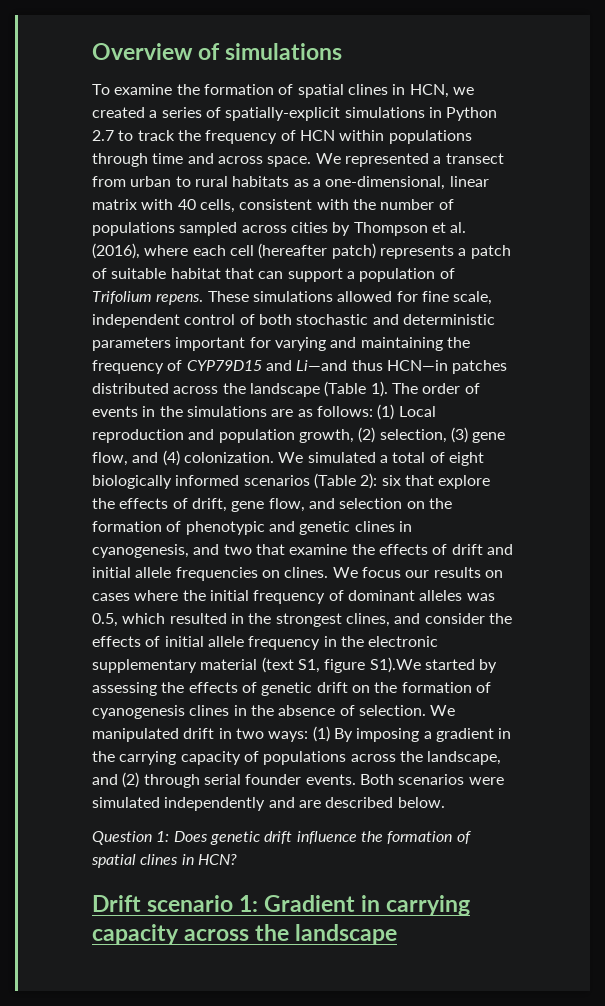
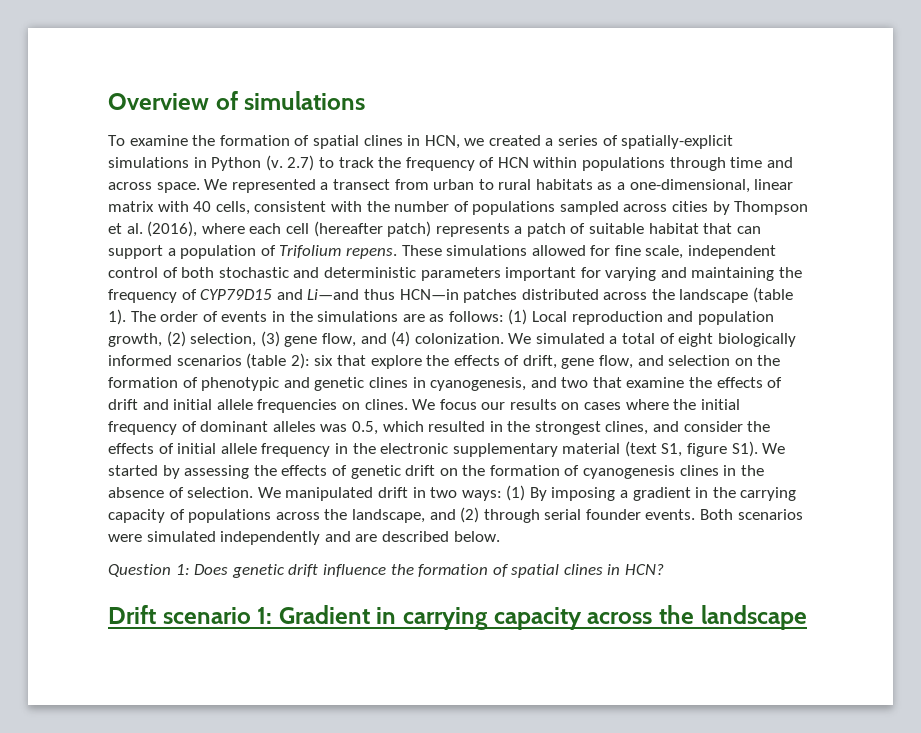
- To examine the formation of spatial clines in HCN, we created a series of spatially-explicit simulations in Python 2.7 to track the frequency of HCN within populations through time and across space.
+ To examine the formation of spatial clines in HCN, we created a series of spatially-explicit simulations in Python (v. 2.7) to track the frequency of HCN within populations through time and across space.
- These simulations allowed for fine scale, independent control of both stochastic and deterministic parameters important for varying and maintaining the frequency of CYP79D15 and Li—and thus HCN—in patches distributed across the landscape (Table 1).
+ These simulations allowed for fine scale, independent control of both stochastic and deterministic parameters important for varying and maintaining the frequency of CYP79D15 and Li—and thus HCN—in patches distributed across the landscape (table 1).
- We simulated a total of eight biologically informed scenarios (Table 2): six that explore the effects of drift, gene flow, and selection on the formation of phenotypic and genetic clines in cyanogenesis, and two that examine the effects of drift and initial allele frequencies on clines.
+ We simulated a total of eight biologically informed scenarios (table 2): six that explore the effects of drift, gene flow, and selection on the formation of phenotypic and genetic clines in cyanogenesis, and two that examine the effects of drift and initial allele frequencies on clines.
- We focus our results on cases where the initial frequency of dominant alleles was 0.5, which resulted in the strongest clines, and consider the effects of initial allele frequency in the electronic supplementary material (text S1, figure S1).We started by assessing the effects of genetic drift on the formation of cyanogenesis clines in the absence of selection.
+ We focus our results on cases where the initial frequency of dominant alleles was 0.5, which resulted in the strongest clines, and consider the effects of initial allele frequency in the electronic supplementary material (text S1, figure S1). We started by assessing the effects of genetic drift on the formation of cyanogenesis clines in the absence of selection.

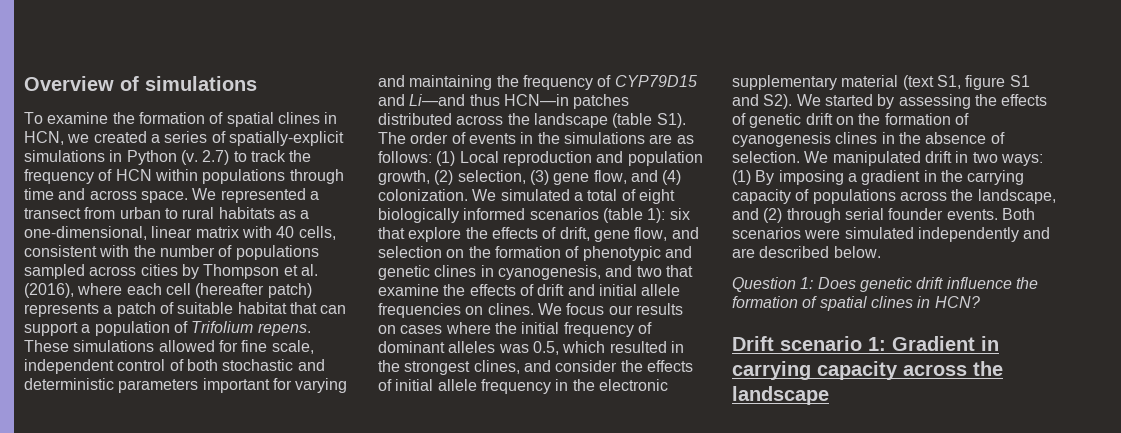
- These simulations allowed for fine scale, independent control of both stochastic and deterministic parameters important for varying and maintaining the frequency of CYP79D15 and Li—and thus HCN—in patches distributed across the landscape (table 1). The order of events in the simulations are as follows: (1) Local reproduction and population growth, (2) selection, (3) gene flow, and (4) colonization.
+ These simulations allowed for fine scale, independent control of both stochastic and deterministic parameters important for varying and maintaining the frequency of CYP79D15 and Li—and thus HCN—in patches distributed across the landscape (table S1). The order of events in the simulations are as follows: (1) Local reproduction and population growth, (2) selection, (3) gene flow, and (4) colonization.
- We simulated a total of eight biologically informed scenarios (table 2): six that explore the effects of drift, gene flow, and selection on the formation of phenotypic and genetic clines in cyanogenesis, and two that examine the effects of drift and initial allele frequencies on clines.
+ We simulated a total of eight biologically informed scenarios (table 1): six that explore the effects of drift, gene flow, and selection on the formation of phenotypic and genetic clines in cyanogenesis, and two that examine the effects of drift and initial allele frequencies on clines.
- We focus our results on cases where the initial frequency of dominant alleles was 0.5, which resulted in the strongest clines, and consider the effects of initial allele frequency in the electronic supplementary material (text S1, figure S1). We started by assessing the effects of genetic drift on the formation of cyanogenesis clines in the absence of selection.
+ We focus our results on cases where the initial frequency of dominant alleles was 0.5, which resulted in the strongest clines, and consider the effects of initial allele frequency in the electronic supplementary material (text S1, figure S1 and S2). We started by assessing the effects of genetic drift on the formation of cyanogenesis clines in the absence of selection.

